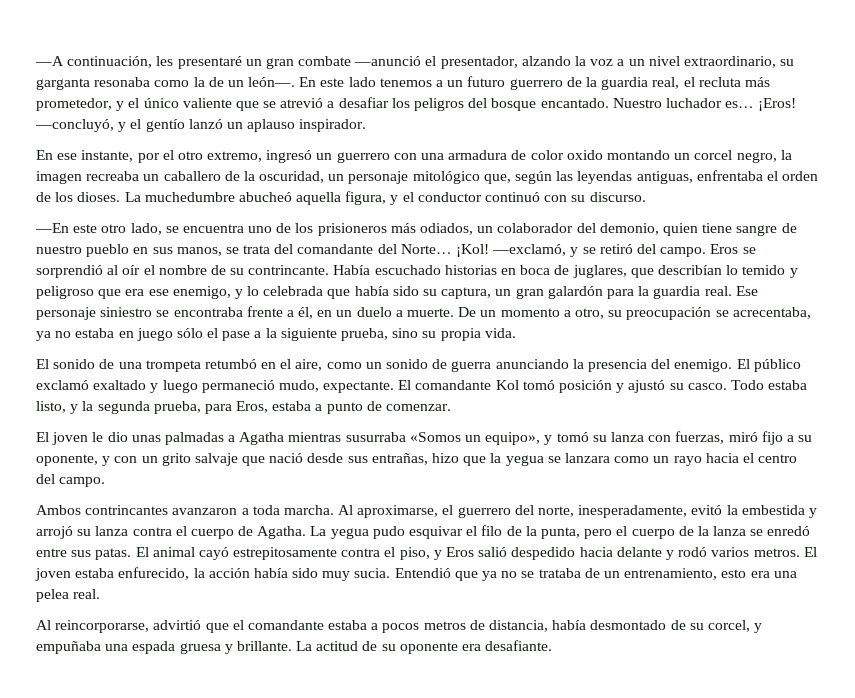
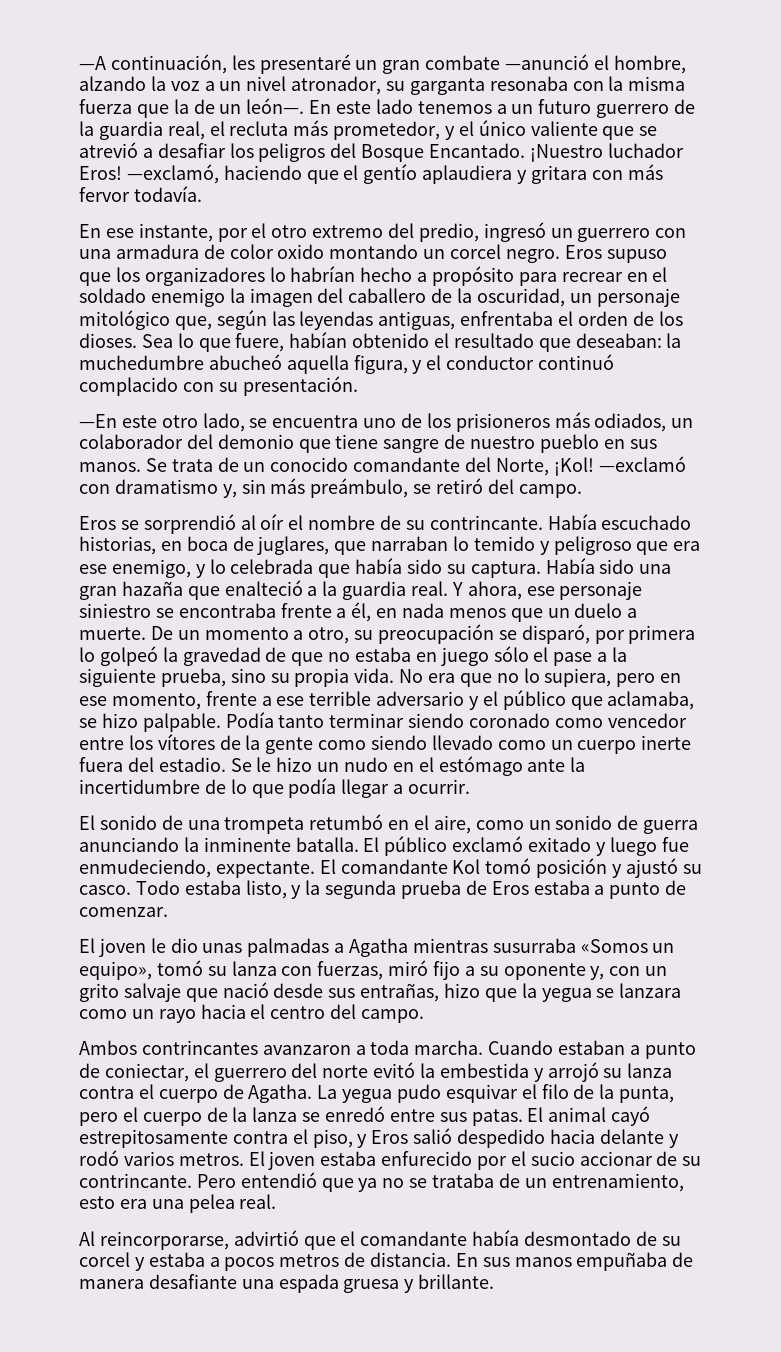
- —A continuación, les presentaré un gran combate —anunció el presentador, alzando la voz a un nivel extraordinario, su garganta resonaba como la de un león—.
+ —A continuación, les presentaré un gran combate —anunció el hombre, alzando la voz a un nivel atronador, su garganta resonaba con la misma fuerza que la de un león—.
- En este lado tenemos a un futuro guerrero de la guardia real, el recluta más prometedor, y el único valiente que se atrevió a desafiar los peligros del bosque encantado. Nuestro luchador es… ¡Eros! —concluyó, y el gentío lanzó un aplauso inspirador.
+ En este lado tenemos a un futuro guerrero de la guardia real, el recluta más prometedor, y el único valiente que se atrevió a desafiar los peligros del Bosque Encantado. ¡Nuestro luchador Eros! —exclamó, haciendo que el gentío aplaudiera y gritara con más fervor todavía.
- En ese instante, por el otro extremo, ingresó un guerrero con una armadura de color oxido montando un corcel negro, la imagen recreaba un caballero de la oscuridad, un personaje mitológico que, según las leyendas antiguas, enfrentaba el orden de los dioses.
+ En ese instante, por el otro extremo del predio, ingresó un guerrero con una armadura de color oxido montando un corcel negro. Eros supuso que los organizadores lo habrían hecho a propósito para recrear en el soldado enemigo la imagen del caballero de la oscuridad, un personaje mitológico que, según las leyendas antiguas, enfrentaba el orden de los dioses.
- La muchedumbre abucheó aquella figura, y el conductor continuó con su discurso.
+ Sea lo que fuere, habían obtenido el resultado que deseaban: la muchedumbre abucheó aquella figura, y el conductor continuó complacido con su presentación.
- —En este otro lado, se encuentra uno de los prisioneros más odiados, un colaborador del demonio, quien tiene sangre de nuestro pueblo en sus manos, se trata del comandante del Norte… ¡Kol! —exclamó, y se retiró del campo. Eros se sorprendió al oír el nombre de su contrincante.
+ —En este otro lado, se encuentra uno de los prisioneros más odiados, un colaborador del demonio que tiene sangre de nuestro pueblo en sus manos. Se trata de un conocido comandante del Norte, ¡Kol! —exclamó con dramatismo y, sin más preámbulo, se retiró del campo.
+ Eros se sorprendió al oír el nombre de su contrincante.
- Había escuchado historias en boca de juglares, que describían lo temido y peligroso que era ese enemigo, y lo celebrada que había sido su captura, un gran galardón para la guardia real. Ese personaje siniestro se encontraba frente a él, en un duelo a muerte.
+ Había escuchado historias, en boca de juglares, que narraban lo temido y peligroso que era ese enemigo, y lo celebrada que había sido su captura. Había sido una gran hazaña que enalteció a la guardia real. Y ahora, ese personaje siniestro se encontraba frente a él, en nada menos que un duelo a muerte.
- De un momento a otro, su preocupación se acrecentaba, ya no estaba en juego sólo el pase a la siguiente prueba, sino su propia vida.
+ De un momento a otro, su preocupación se disparó, por primera lo golpeó la gravedad de que no estaba en juego sólo el pase a la siguiente prueba, sino su propia vida. No era que no lo supiera, pero en ese momento, frente a ese terrible adversario y el público que aclamaba, se hizo palpable. Podía tanto terminar siendo coronado como vencedor entre los vítores de la gente como siendo llevado como un cuerpo inerte fuera del estadio. Se le hizo un nudo en el estómago ante la incertidumbre de lo que podía llegar a ocurrir.
- El sonido de una trompeta retumbó en el aire, como un sonido de guerra anunciando la presencia del enemigo.
+ El sonido de una trompeta retumbó en el aire, como un sonido de guerra anunciando la inminente batalla.
- El público exclamó exaltado y luego permaneció mudo, expectante.
+ El público exclamó exitado y luego fue enmudeciendo, expectante.
- Todo estaba listo, y la segunda prueba, para Eros, estaba a punto de comenzar.
+ Todo estaba listo, y la segunda prueba de Eros estaba a punto de comenzar.
- El joven le dio unas palmadas a Agatha mientras susurraba «Somos un equipo», y tomó su lanza con fuerzas, miró fijo a su oponente, y con un grito salvaje que nació desde sus entrañas, hizo que la yegua se lanzara como un rayo hacia el centro del campo.
+ El joven le dio unas palmadas a Agatha mientras susurraba «Somos un equipo», tomó su lanza con fuerzas, miró fijo a su oponente y, con un grito salvaje que nació desde sus entrañas, hizo que la yegua se lanzara como un rayo hacia el centro del campo.
- Al aproximarse, el guerrero del norte, inesperadamente, evitó la embestida y arrojó su lanza contra el cuerpo de Agatha.
+ Cuando estaban a punto de coniectar, el guerrero del norte evitó la embestida y arrojó su lanza contra el cuerpo de Agatha.
- El joven estaba enfurecido, la acción había sido muy sucia. Entendió que ya no se trataba de un entrenamiento, esto era una pelea real.
+ El joven estaba enfurecido por el sucio accionar de su contrincante. Pero entendió que ya no se trataba de un entrenamiento, esto era una pelea real.
- Al reincorporarse, advirtió que el comandante estaba a pocos metros de distancia, había desmontado de su corcel, y empuñaba una espada gruesa y brillante. La actitud de su oponente era desafiante.
+ Al reincorporarse, advirtió que el comandante había desmontado de su corcel y estaba a pocos metros de distancia. En sus manos empuñaba de manera desafiante una espada gruesa y brillante.

